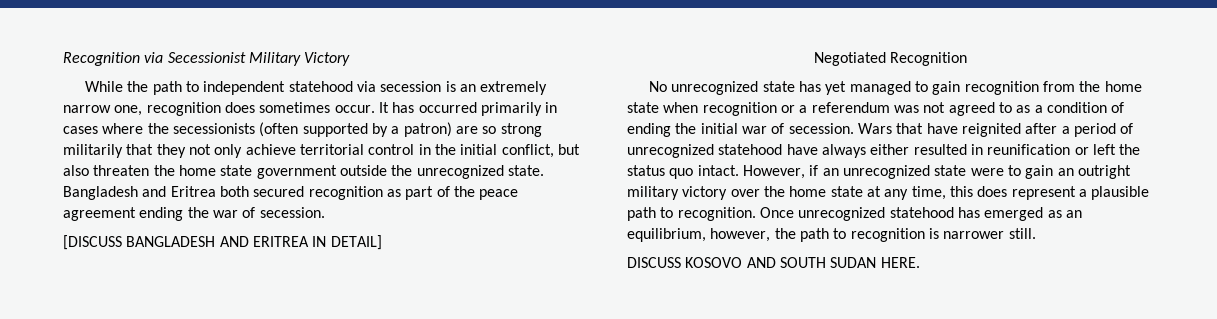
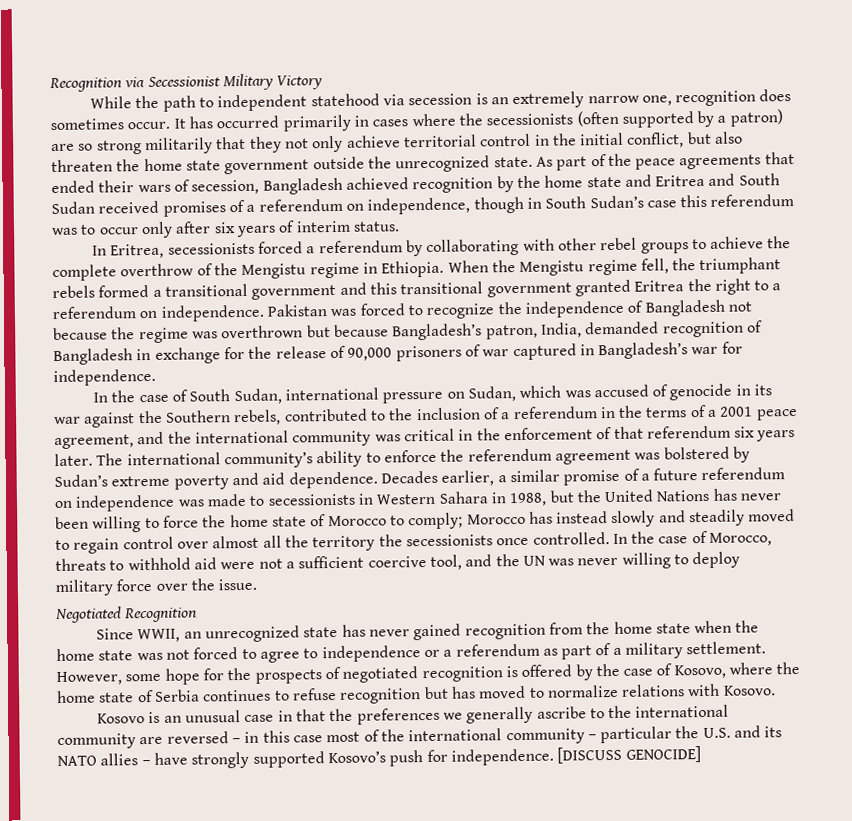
- Bangladesh and Eritrea both secured recognition as part of the peace agreement ending the war of secession.
- [DISCUSS BANGLADESH AND ERITREA IN DETAIL]
+ As part of the peace agreements that ended their wars of secession, Bangladesh achieved recognition by the home state and Eritrea and South Sudan received promises of a referendum on independence, though in South Sudan’s case this referendum was to occur only after six years of interim status.
+ In Eritrea, secessionists forced a referendum by collaborating with other rebel groups to achieve the complete overthrow of the Mengistu regime in Ethiopia. When the Mengistu regime fell, the triumphant rebels formed a transitional government and this transitional government granted Eritrea the right to a referendum on independence. Pakistan was forced to recognize the independence of Bangladesh not because the regime was overthrown but because Bangladesh’s patron, India, demanded recognition of Bangladesh in exchange for the release of 90,000 prisoners of war captured in Bangladesh’s war for independence.
+ In the case of South Sudan, international pressure on Sudan, which was accused of genocide in its war against the Southern rebels, contributed to the inclusion of a referendum in the terms of a 2001 peace agreement, and the international community was critical in the enforcement of that referendum six years later. The international community’s ability to enforce the referendum agreement was bolstered by Sudan’s extreme poverty and aid dependence. Decades earlier, a similar promise of a future referendum on independence was made to secessionists in Western Sahara in 1988, but the United Nations has never been willing to force the home state of Morocco to comply; Morocco has instead slowly and steadily moved to regain control over almost all the territory the secessionists once controlled. In the case of Morocco, threats to withhold aid were not a sufficient coercive tool, and the UN was never willing to deploy military force over the issue.
  Negotiated Recognition
- No unrecognized state has yet managed to gain recognition from the home state when recognition or a referendum was not agreed to as a condition of ending the initial war of secession. Wars that have reignited after a period of unrecognized statehood have always either resulted in reunification or left the status quo intact. However, if an unrecognized state were to gain an outright military victory over the home state at any time, this does represent a plausible path to recognition. Once unrecognized statehood has emerged as an equilibrium, however, the path to recognition is narrower still.
- DISCUSS KOSOVO AND SOUTH SUDAN HERE.
+ Since WWII, an unrecognized state has never gained recognition from the home state when the home state was not forced to agree to independence or a referendum as part of a military settlement. However, some hope for the prospects of negotiated recognition is offered by the case of Kosovo, where the home state of Serbia continues to refuse recognition but has moved to normalize relations with Kosovo.
+ Kosovo is an unusual case in that the preferences we generally ascribe to the international community are reversed – in this case most of the international community – particular the U.S. and its NATO allies – have strongly supported Kosovo’s push for independence. [DISCUSS GENOCIDE]

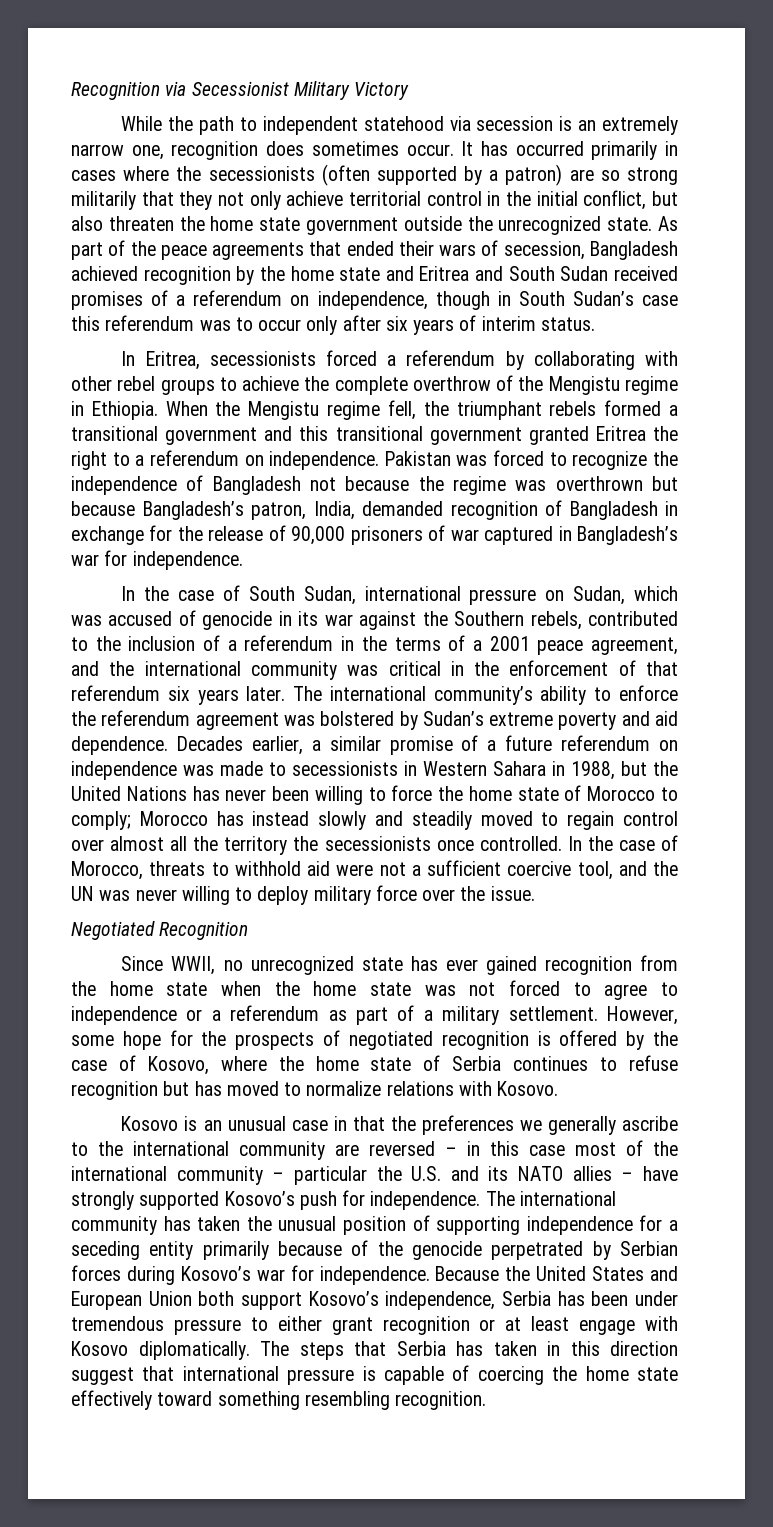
- Since WWII, an unrecognized state has never gained recognition from the home state when the home state was not forced to agree to independence or a referendum as part of a military settlement.
+ Since WWII, no unrecognized state has ever gained recognition from the home state when the home state was not forced to agree to independence or a referendum as part of a military settlement.
- [DISCUSS GENOCIDE]
+ The international community has taken the unusual position of supporting independence for a seceding entity primarily because of the genocide perpetrated by Serbian forces during Kosovo’s war for independence. Because the United States and European Union both support Kosovo’s independence, Serbia has been under tremendous pressure to either grant recognition or at least engage with Kosovo diplomatically. The steps that Serbia has taken in this direction suggest that international pressure is capable of coercing the home state effectively toward something resembling recognition.

